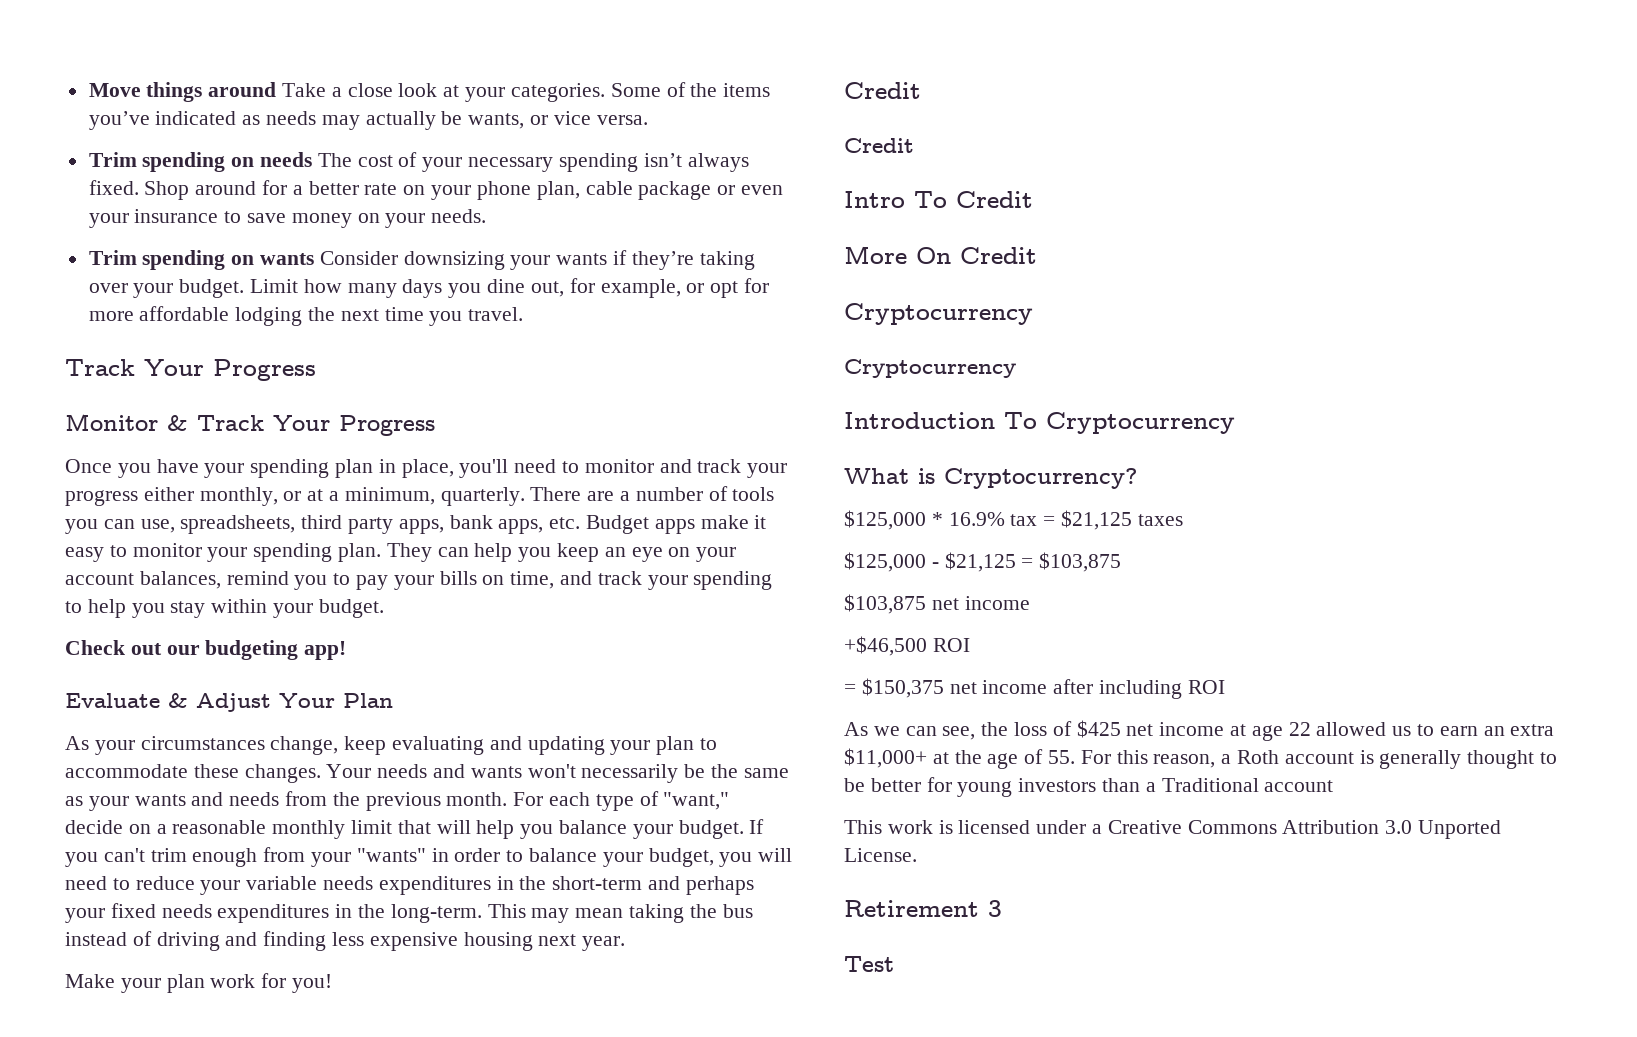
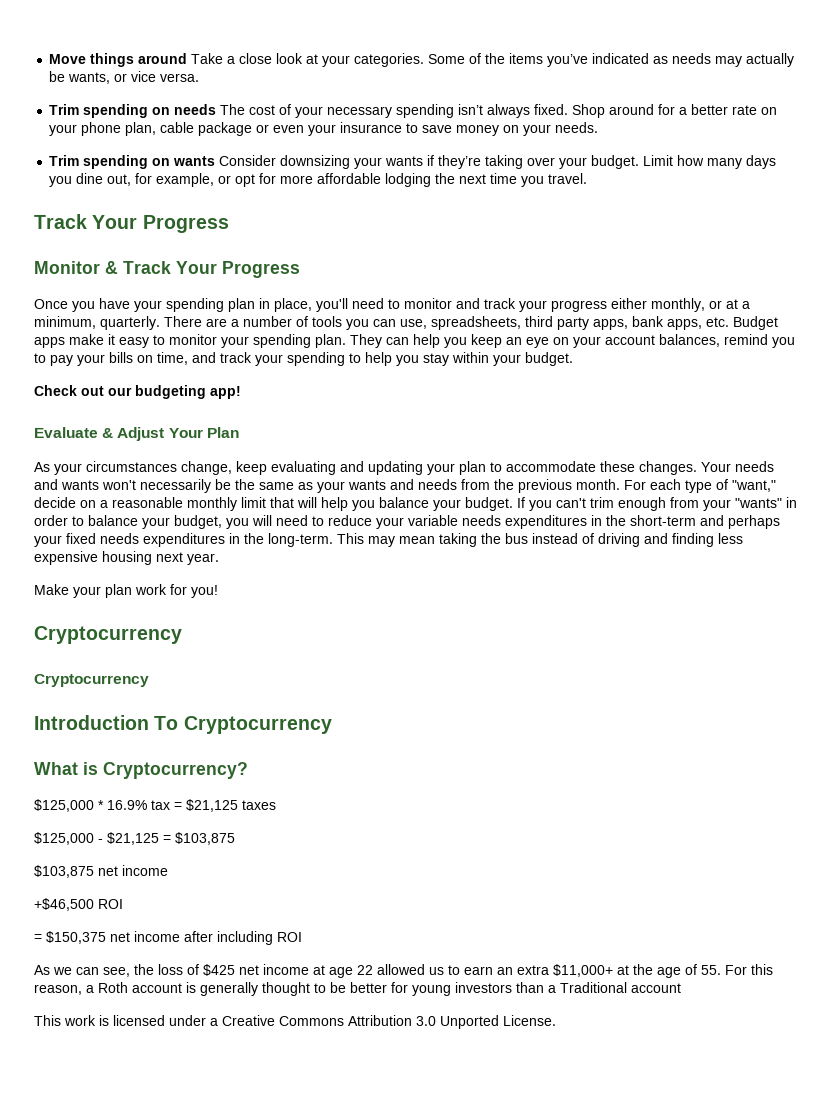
  Make your plan work for you!
- Credit
- Credit
- Intro To Credit
- More On Credit
- Retirement 3
- Test

